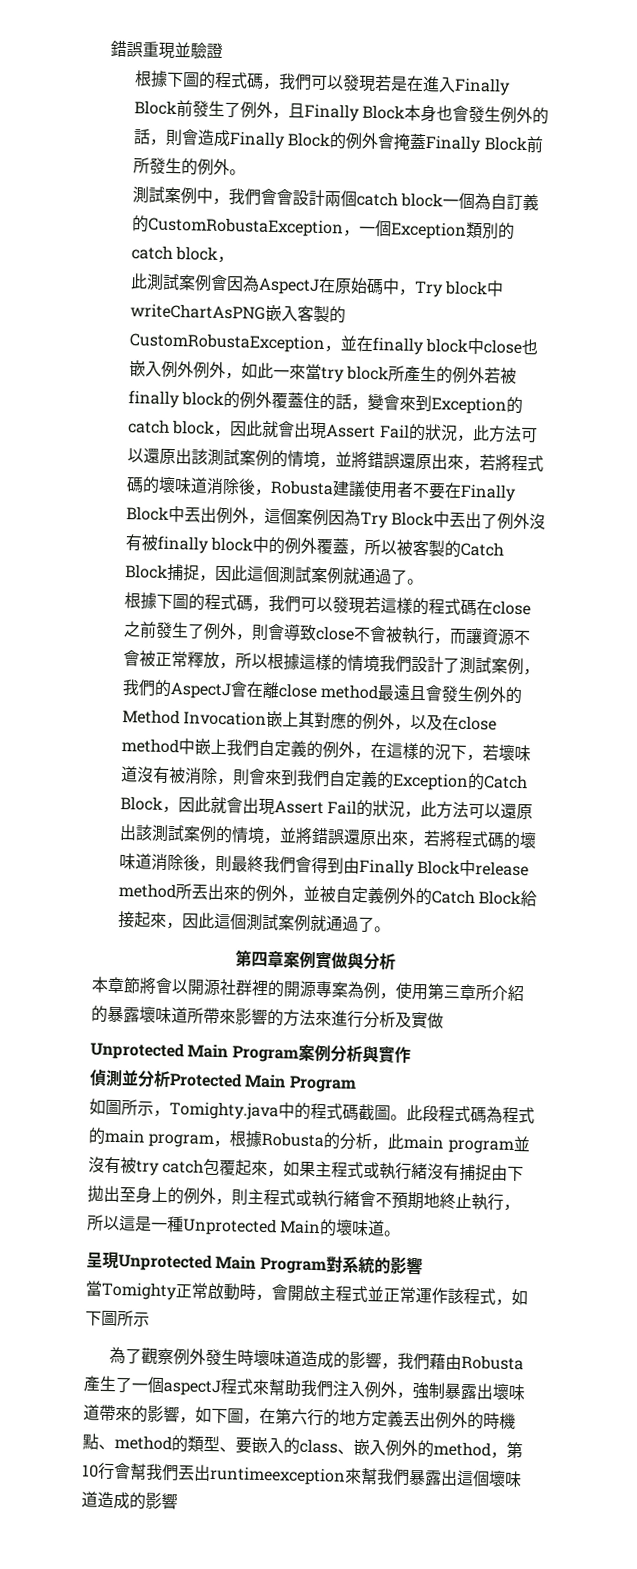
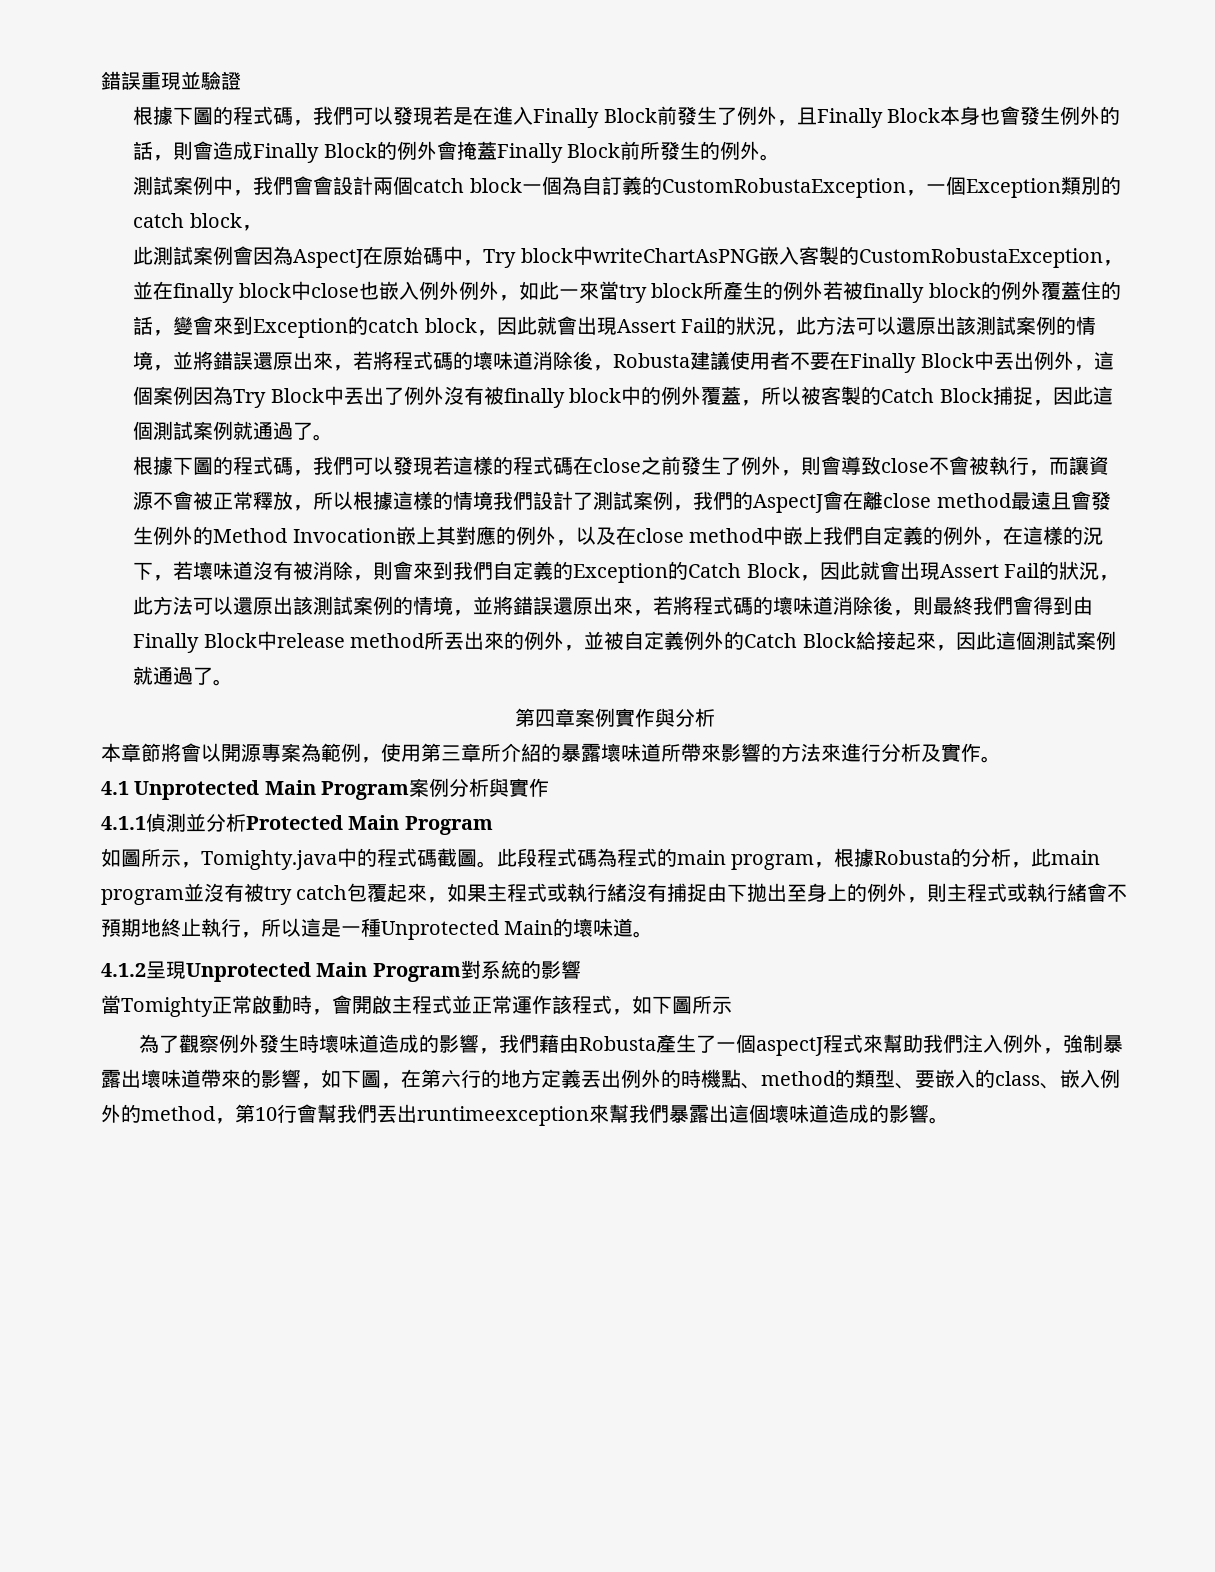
- 第四章案例實做與分析
+ 第四章案例實作與分析
- 本章節將會以開源社群裡的開源專案為例，使用第三章所介紹的暴露壞味道所帶來影響的方法來進行分析及實做
- Unprotected Main Program案例分析與實作
+ 本章節將會以開源專案為範例，使用第三章所介紹的暴露壞味道所帶來影響的方法來進行分析及實作。
+ 4.1 Unprotected Main Program案例分析與實作
- 偵測並分析Protected Main Program
+ 4.1.1偵測並分析Protected Main Program
- 呈現Unprotected Main Program對系統的影響
+ 4.1.2呈現Unprotected Main Program對系統的影響
- 為了觀察例外發生時壞味道造成的影響，我們藉由Robusta產生了一個aspectJ程式來幫助我們注入例外，強制暴露出壞味道帶來的影響，如下圖，在第六行的地方定義丟出例外的時機點、method的類型、要嵌入的class、嵌入例外的method，第10行會幫我們丟出runtimeexception來幫我們暴露出這個壞味道造成的影響
+ 為了觀察例外發生時壞味道造成的影響，我們藉由Robusta產生了一個aspectJ程式來幫助我們注入例外，強制暴露出壞味道帶來的影響，如下圖，在第六行的地方定義丟出例外的時機點、method的類型、要嵌入的class、嵌入例外的method，第10行會幫我們丟出runtimeexception來幫我們暴露出這個壞味道造成的影響。

